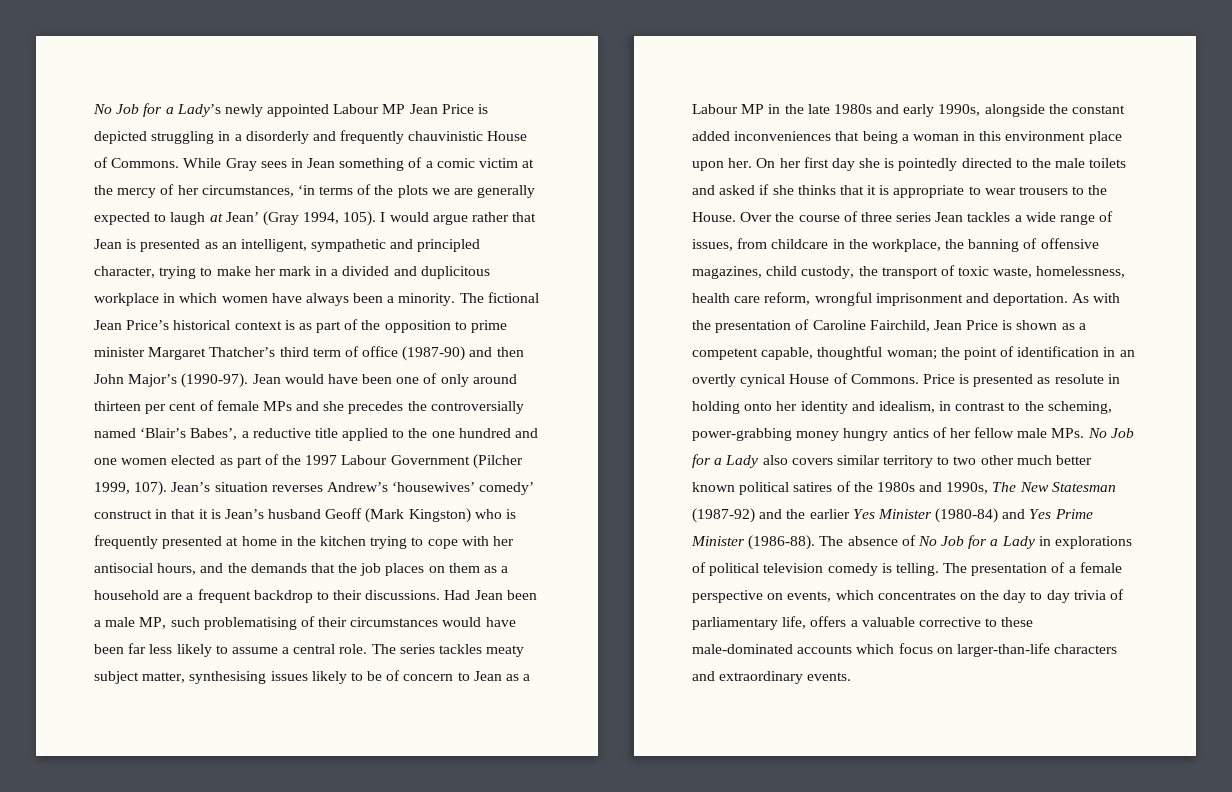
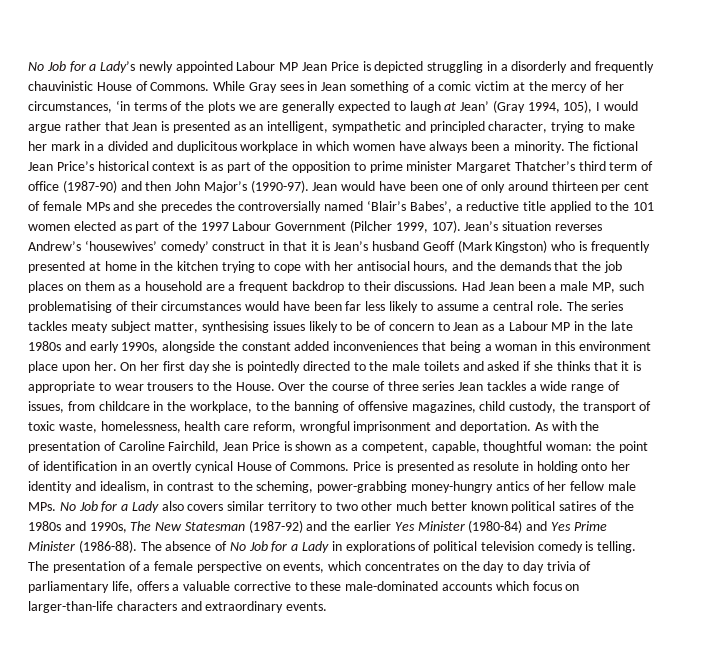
- While Gray sees in Jean something of a comic victim at the mercy of her circumstances, ‘in terms of the plots we are generally expected to laugh at Jean’ (Gray 1994, 105). I would argue rather that Jean is presented as an intelligent, sympathetic and principled character, trying to make her mark in a divided and duplicitous workplace in which women have always been a minority.
+ While Gray sees in Jean something of a comic victim at the mercy of her circumstances, ‘in terms of the plots we are generally expected to laugh at Jean’ (Gray 1994, 105), I would argue rather that Jean is presented as an intelligent, sympathetic and principled character, trying to make her mark in a divided and duplicitous workplace in which women have always been a minority.
- Jean would have been one of only around thirteen per cent of female MPs and she precedes the controversially named ‘Blair’s Babes’, a reductive title applied to the one hundred and one women elected as part of the 1997 Labour Government (Pilcher 1999, 107).
+ Jean would have been one of only around thirteen per cent of female MPs and she precedes the controversially named ‘Blair’s Babes’, a reductive title applied to the 101 women elected as part of the 1997 Labour Government (Pilcher 1999, 107).
- Over the course of three series Jean tackles a wide range of issues, from childcare in the workplace, the banning of offensive magazines, child custody, the transport of toxic waste, homelessness, health care reform, wrongful imprisonment and deportation.
+ Over the course of three series Jean tackles a wide range of issues, from childcare in the workplace, to the banning of offensive magazines, child custody, the transport of toxic waste, homelessness, health care reform, wrongful imprisonment and deportation.
- As with the presentation of Caroline Fairchild, Jean Price is shown as a competent capable, thoughtful woman; the point of identification in an overtly cynical House of Commons.
+ As with the presentation of Caroline Fairchild, Jean Price is shown as a competent, capable, thoughtful woman: the point of identification in an overtly cynical House of Commons.
- Price is presented as resolute in holding onto her identity and idealism, in contrast to the scheming, power-grabbing money hungry antics of her fellow male MPs. No Job for a Lady also covers similar territory to two other much better known political satires of the 1980s and 1990s, The New Statesman (1987-92) and the earlier Yes Minister (1980-84) and Yes Prime Minister (1986-88).
+ Price is presented as resolute in holding onto her identity and idealism, in contrast to the scheming, power-grabbing money-hungry antics of her fellow male MPs. No Job for a Lady also covers similar territory to two other much better known political satires of the 1980s and 1990s, The New Statesman (1987-92) and the earlier Yes Minister (1980-84) and Yes Prime Minister (1986-88).

